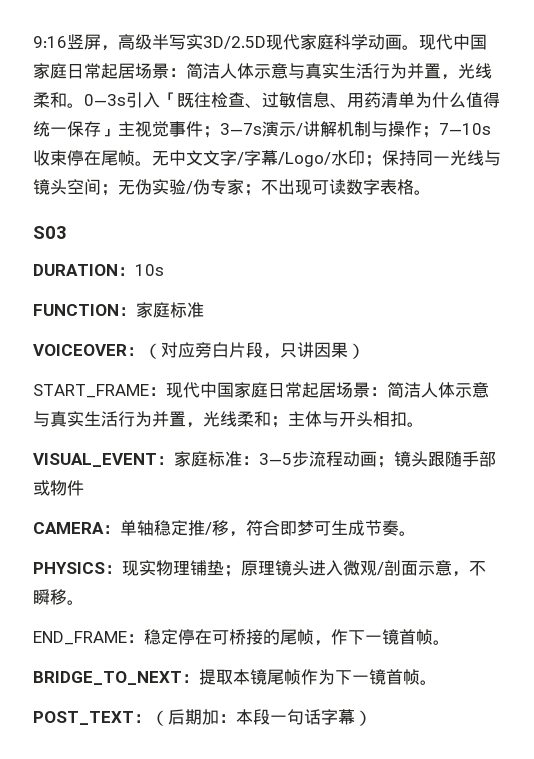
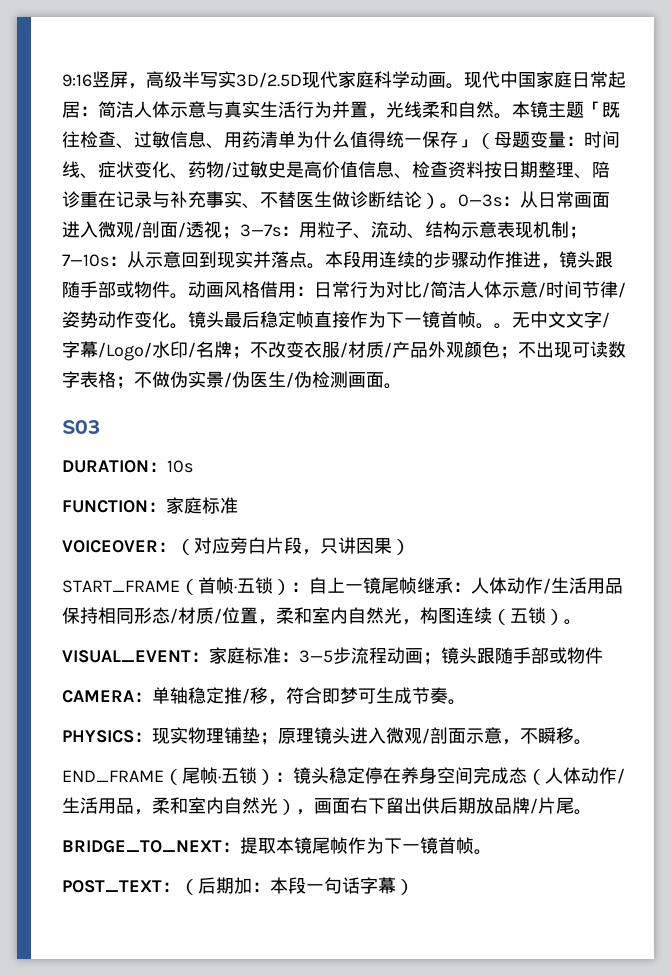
- 现代中国家庭日常起居场景：简洁人体示意与真实生活行为并置，光线柔和。0—3s引入「既往检查、过敏信息、用药清单为什么值得统一保存」主视觉事件；3—7s演示/讲解机制与操作；7—10s收束停在尾帧。
+ 现代中国家庭日常起居：简洁人体示意与真实生活行为并置，光线柔和自然。本镜主题「既往检查、过敏信息、用药清单为什么值得统一保存」（母题变量：时间线、症状变化、药物/过敏史是高价值信息、检查资料按日期整理、陪诊重在记录与补充事实、不替医生做诊断结论）。0—3s：从日常画面进入微观/剖面/透视；3—7s：用粒子、流动、结构示意表现机制；7—10s：从示意回到现实并落点。本段用连续的步骤动作推进，镜头跟随手部或物件。动画风格借用：日常行为对比/简洁人体示意/时间节律/姿势动作变化。镜头最后稳定帧直接作为下一镜首帧。。
- 无中文文字/字幕/Logo/水印；保持同一光线与镜头空间；无伪实验/伪专家；不出现可读数字表格。
+ 无中文文字/字幕/Logo/水印/名牌；不改变衣服/材质/产品外观颜色；不出现可读数字表格；不做伪实景/伪医生/伪检测画面。
- START_FRAME：现代中国家庭日常起居场景：简洁人体示意与真实生活行为并置，光线柔和；主体与开头相扣。
+ START_FRAME（首帧·五锁）：自上一镜尾帧继承：人体动作/生活用品保持相同形态/材质/位置，柔和室内自然光，构图连续（五锁）。
- END_FRAME：稳定停在可桥接的尾帧，作下一镜首帧。
+ END_FRAME（尾帧·五锁）：镜头稳定停在养身空间完成态（人体动作/生活用品，柔和室内自然光），画面右下留出供后期放品牌/片尾。

